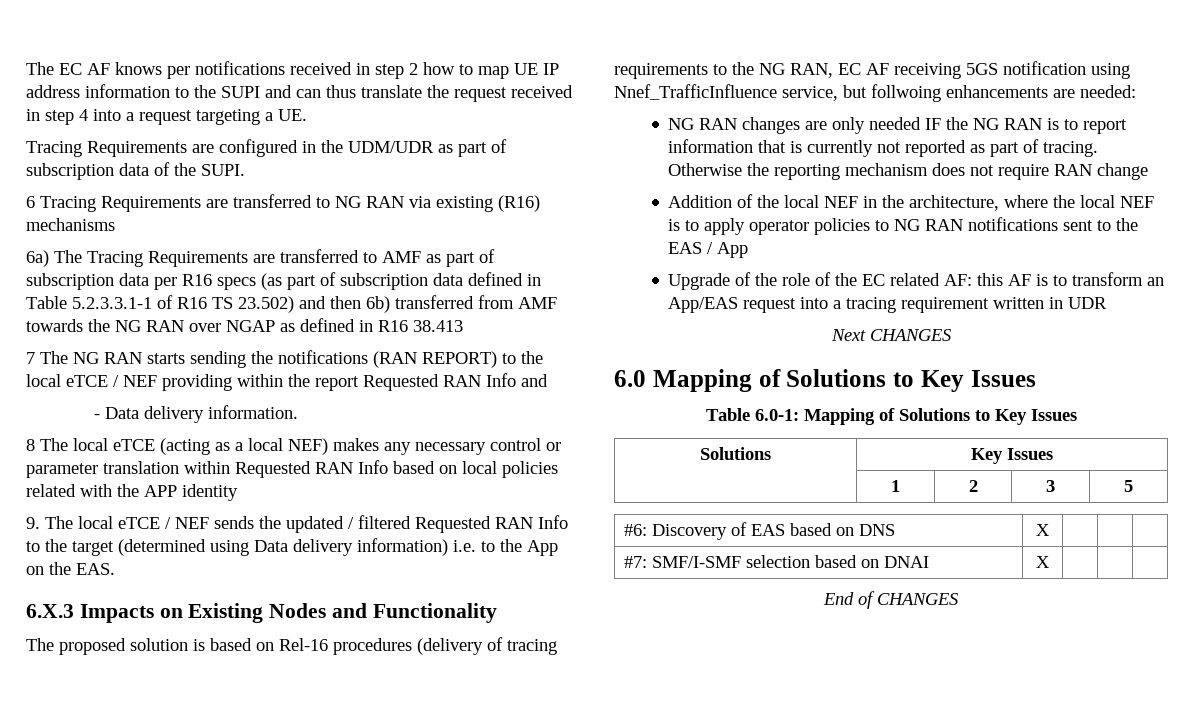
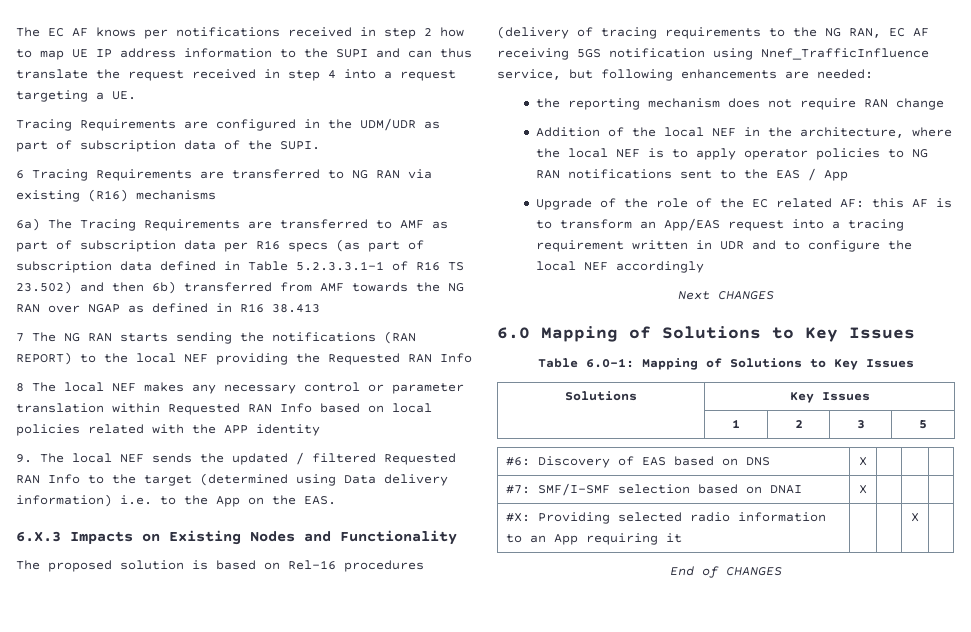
- 7 The NG RAN starts sending the notifications (RAN REPORT) to the local eTCE / NEF providing within the report Requested RAN Info and
- - Data delivery information.
- 8 The local eTCE (acting as a local NEF) makes any necessary control or parameter translation within Requested RAN Info based on local policies related with the APP identity
+ 7 The NG RAN starts sending the notifications (RAN REPORT) to the local NEF providing the Requested RAN Info
+ 8 The local NEF makes any necessary control or parameter translation within Requested RAN Info based on local policies related with the APP identity
- 9. The local eTCE / NEF sends the updated / filtered Requested RAN Info to the target (determined using Data delivery information) i.e. to the App on the EAS.
+ 9. The local NEF sends the updated / filtered Requested RAN Info to the target (determined using Data delivery information) i.e. to the App on the EAS.
- The proposed solution is based on Rel-16 procedures (delivery of tracing requirements to the NG RAN, EC AF receiving 5GS notification using Nnef_TrafficInfluence service, but follwoing enhancements are needed:
+ The proposed solution is based on Rel-16 procedures (delivery of tracing requirements to the NG RAN, EC AF receiving 5GS notification using Nnef_TrafficInfluence service, but following enhancements are needed:
- NG RAN changes are only needed IF the NG RAN is to report information that is currently not reported as part of tracing. Otherwise the reporting mechanism does not require RAN change
+ the reporting mechanism does not require RAN change
- Upgrade of the role of the EC related AF: this AF is to transform an App/EAS request into a tracing requirement written in UDR
+ Upgrade of the role of the EC related AF: this AF is to transform an App/EAS request into a tracing requirement written in UDR and to configure the local NEF accordingly
+ #X: Providing selected radio information to an App requiring it | | | X |

